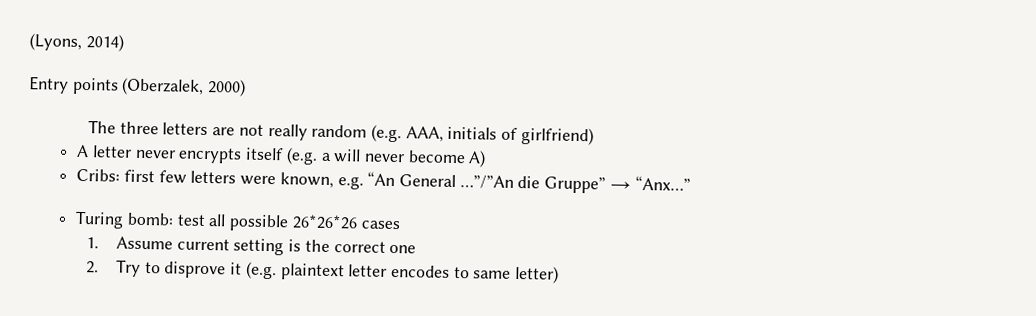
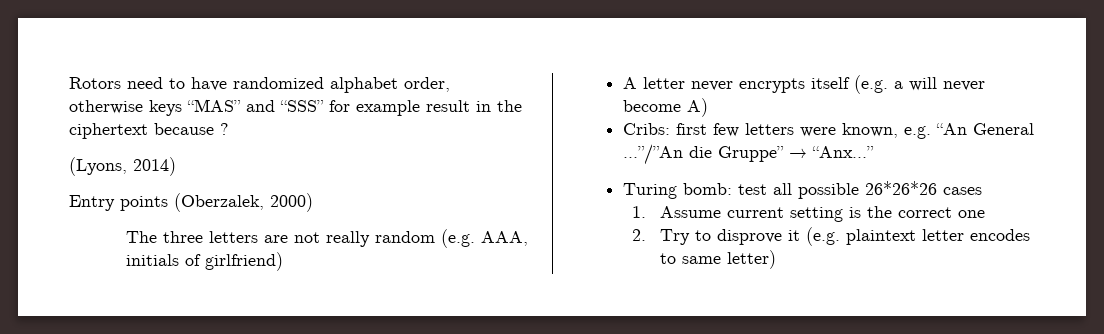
+ Rotors need to have randomized alphabet order, otherwise keys “MAS” and “SSS” for example result in the ciphertext because ?

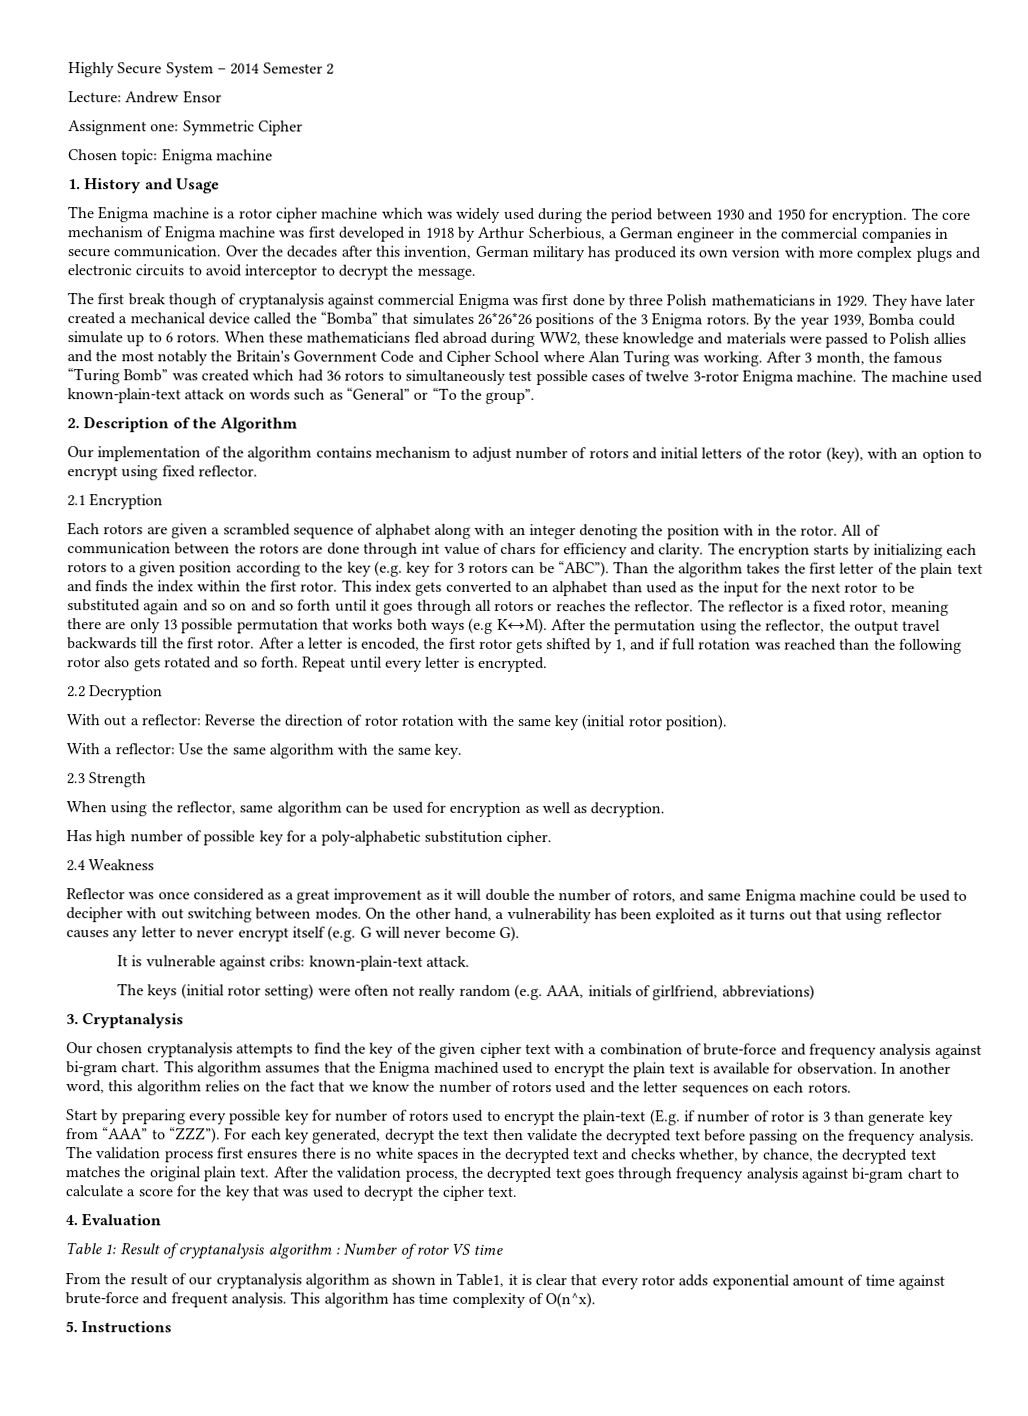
- Rotors need to have randomized alphabet order, otherwise keys “MAS” and “SSS” for example result in the ciphertext because ?
- (Lyons, 2014)
- Entry points (Oberzalek, 2000)
- The three letters are not really random (e.g. AAA, initials of girlfriend)
- A letter never encrypts itself (e.g. a will never become A)
- Cribs: first few letters were known, e.g. “An General …”/”An die Gruppe” → “Anx…”
- Turing bomb: test all possible 26*26*26 cases
- 1. Assume current setting is the correct one
- 2. Try to disprove it (e.g. plaintext letter encodes to same letter)
+ Highly Secure System – 2014 Semester 2
+ Lecture: Andrew Ensor
+ Assignment one: Symmetric Cipher
+ Chosen topic: Enigma machine
+ 1. History and Usage
+ The Enigma machine is a rotor cipher machine which was widely used during the period between 1930 and 1950 for encryption. The core mechanism of Enigma machine was first developed in 1918 by Arthur Scherbious, a German engineer in the commercial companies in secure communication. Over the decades after this invention, German military has produced its own version with more complex plugs and electronic circuits to avoid interceptor to decrypt the message.
+ The first break though of cryptanalysis against commercial Enigma was first done by three Polish mathematicians in 1929. They have later created a mechanical device called the “Bomba” that simulates 26*26*26 positions of the 3 Enigma rotors. By the year 1939, Bomba could simulate up to 6 rotors. When these mathematicians fled abroad during WW2, these knowledge and materials were passed to Polish allies and the most notably the Britain's Government Code and Cipher School where Alan Turing was working. After 3 month, the famous “Turing Bomb” was created which had 36 rotors to simultaneously test possible cases of twelve 3-rotor Enigma machine. The machine used known-plain-text attack on words such as “General” or “To the group”.
+ 2. Description of the Algorithm
+ Our implementation of the algorithm contains mechanism to adjust number of rotors and initial letters of the rotor (key), with an option to encrypt using fixed reflector.
+ 2.1 Encryption
+ Each rotors are given a scrambled sequence of alphabet along with an integer denoting the position with in the rotor. All of communication between the rotors are done through int value of chars for efficiency and clarity. The encryption starts by initializing each rotors to a given position according to the key (e.g. key for 3 rotors can be “ABC”). Than the algorithm takes the first letter of the plain text and finds the index within the first rotor. This index gets converted to an alphabet than used as the input for the next rotor to be substituted again and so on and so forth until it goes through all rotors or reaches the reflector. The reflector is a fixed rotor, meaning there are only 13 possible permutation that works both ways (e.g K↔M). After the permutation using the reflector, the output travel backwards till the first rotor. After a letter is encoded, the first rotor gets shifted by 1, and if full rotation was reached than the following rotor also gets rotated and so forth. Repeat until every letter is encrypted.
+ 2.2 Decryption
+ With out a reflector: Reverse the direction of rotor rotation with the same key (initial rotor position).
+ With a reflector: Use the same algorithm with the same key.
+ 2.3 Strength
+ When using the reflector, same algorithm can be used for encryption as well as decryption.
+ Has high number of possible key for a poly-alphabetic substitution cipher.
+ 2.4 Weakness
+ Reflector was once considered as a great improvement as it will double the number of rotors, and same Enigma machine could be used to decipher with out switching between modes. On the other hand, a vulnerability has been exploited as it turns out that using reflector causes any letter to never encrypt itself (e.g. G will never become G).
+ It is vulnerable against cribs: known-plain-text attack.
+ The keys (initial rotor setting) were often not really random (e.g. AAA, initials of girlfriend, abbreviations)
+ 3. Cryptanalysis
+ Our chosen cryptanalysis attempts to find the key of the given cipher text with a combination of brute-force and frequency analysis against bi-gram chart. This algorithm assumes that the Enigma machined used to encrypt the plain text is available for observation. In another word, this algorithm relies on the fact that we know the number of rotors used and the letter sequences on each rotors.
+ Start by preparing every possible key for number of rotors used to encrypt the plain-text (E.g. if number of rotor is 3 than generate key from “AAA” to “ZZZ”). For each key generated, decrypt the text then validate the decrypted text before passing on the frequency analysis. The validation process first ensures there is no white spaces in the decrypted text and checks whether, by chance, the decrypted text matches the original plain text. After the validation process, the decrypted text goes through frequency analysis against bi-gram chart to calculate a score for the key that was used to decrypt the cipher text.
+ 4. Evaluation
+ Table 1: Result of cryptanalysis algorithm : Number of rotor VS time
+ From the result of our cryptanalysis algorithm as shown in Table1, it is clear that every rotor adds exponential amount of time against brute-force and frequent analysis. This algorithm has time complexity of O(n^x).
+ 5. Instructions

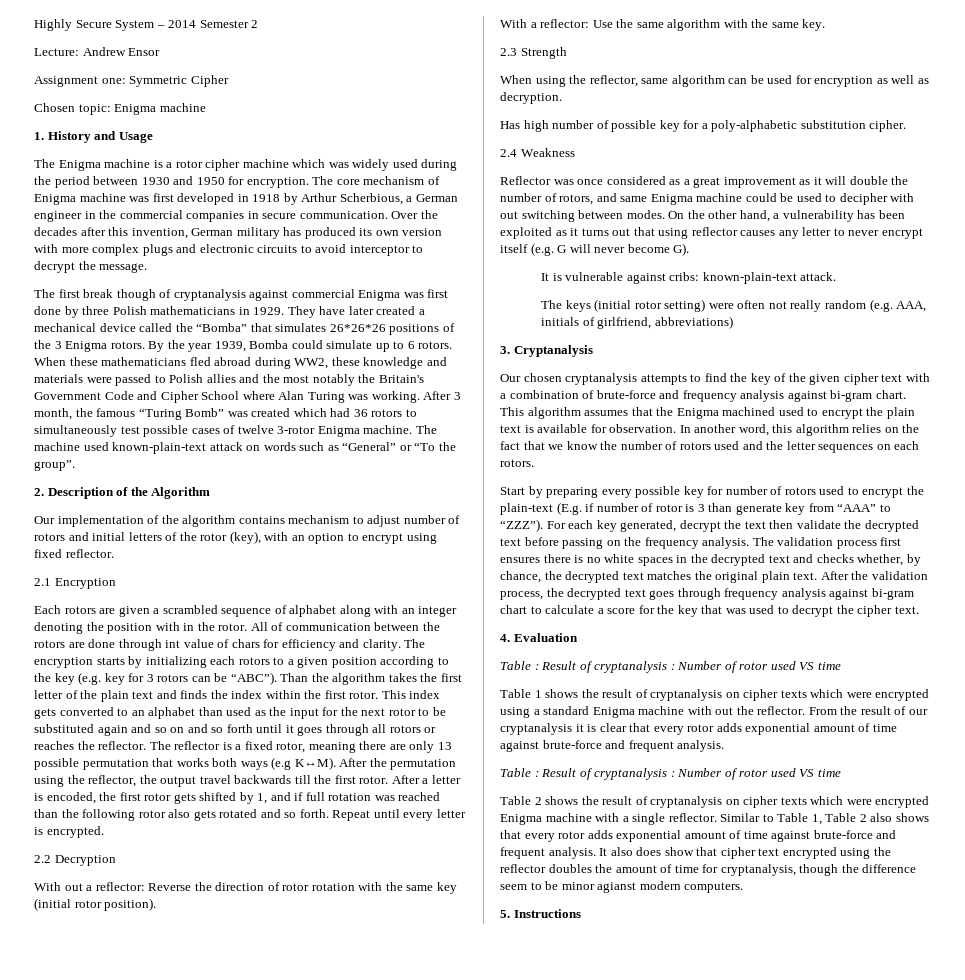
  4. Evaluation
- Table 1: Result of cryptanalysis algorithm : Number of rotor VS time
- From the result of our cryptanalysis algorithm as shown in Table1, it is clear that every rotor adds exponential amount of time against brute-force and frequent analysis. This algorithm has time complexity of O(n^x).
+ Table : Result of cryptanalysis : Number of rotor used VS time
+ Table 1 shows the result of cryptanalysis on cipher texts which were encrypted using a standard Enigma machine with out the reflector. From the result of our cryptanalysis it is clear that every rotor adds exponential amount of time against brute-force and frequent analysis.
+ Table : Result of cryptanalysis : Number of rotor used VS time
+ Table 2 shows the result of cryptanalysis on cipher texts which were encrypted Enigma machine with a single reflector. Similar to Table 1, Table 2 also shows that every rotor adds exponential amount of time against brute-force and frequent analysis. It also does show that cipher text encrypted using the reflector doubles the amount of time for cryptanalysis, though the difference seem to be minor agianst modern computers.

